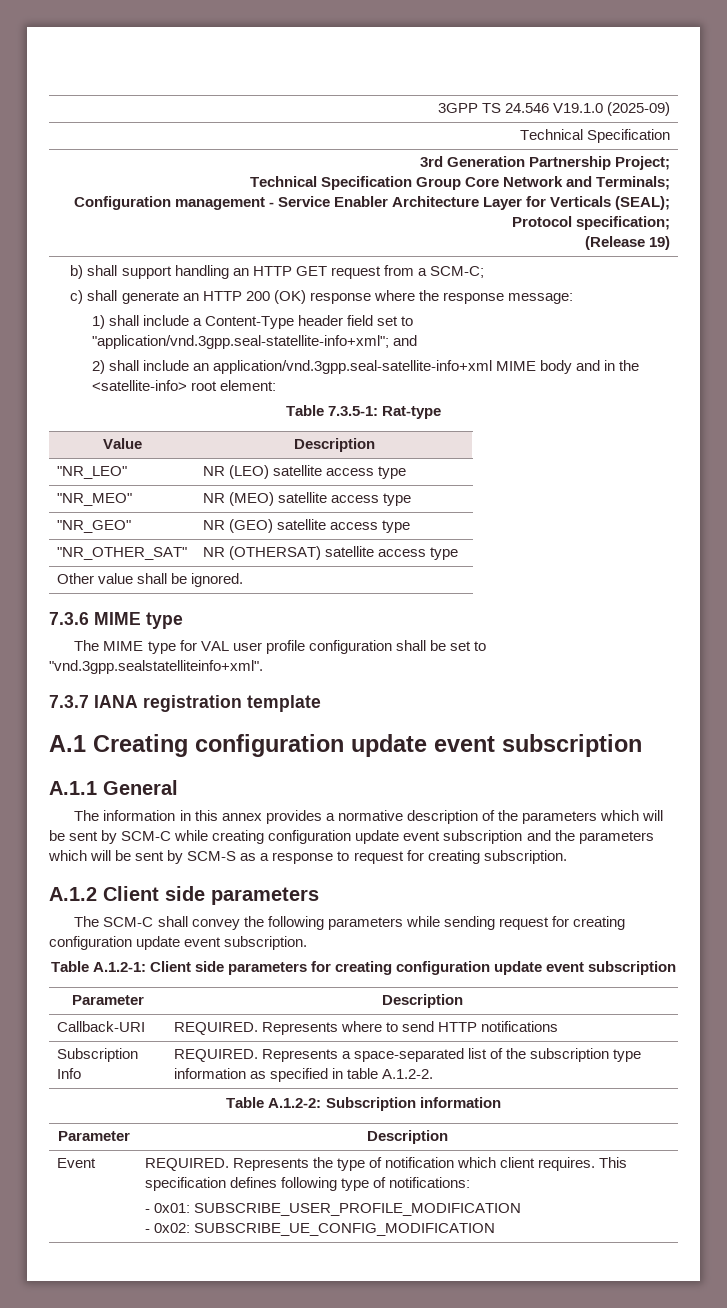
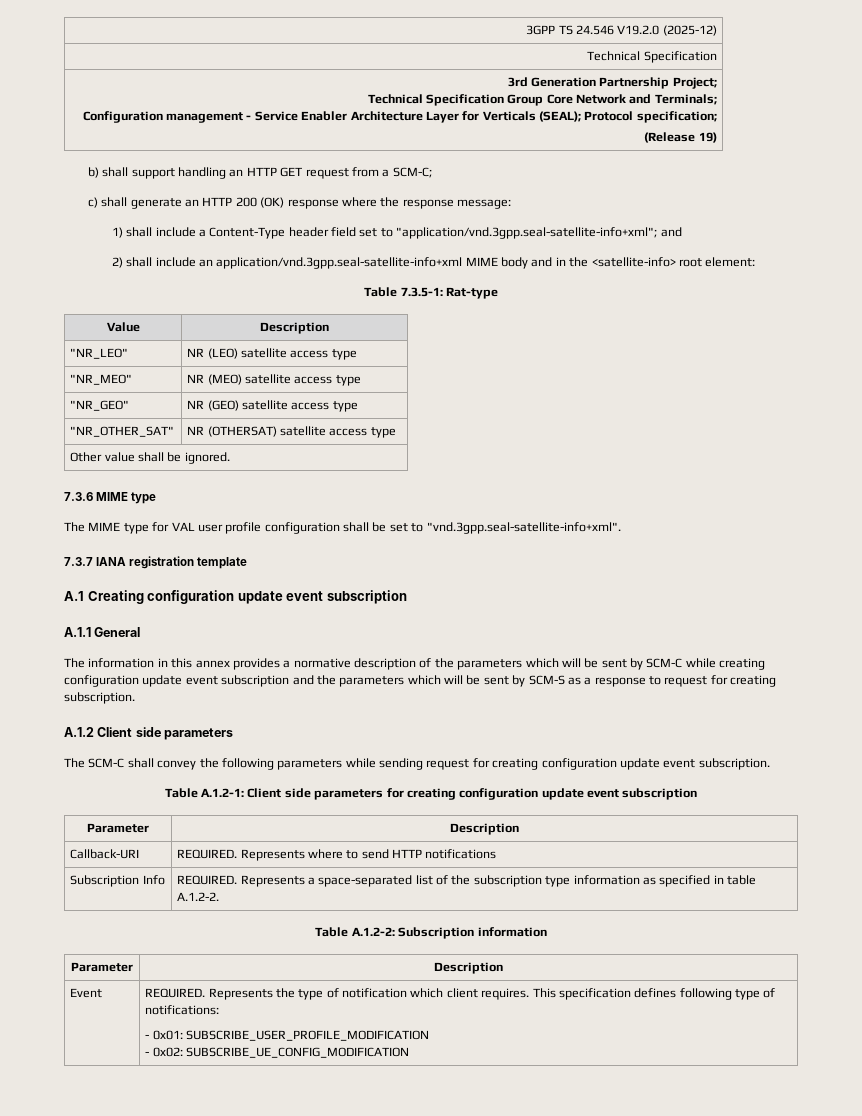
- 3GPP TS 24.546 V19.1.0 (2025-09)
+ 3GPP TS 24.546 V19.2.0 (2025-12)
- 1) shall include a Content-Type header field set to "application/vnd.3gpp.seal-statellite-info+xml"; and
+ 1) shall include a Content-Type header field set to "application/vnd.3gpp.seal-satellite-info+xml"; and
- The MIME type for VAL user profile configuration shall be set to "vnd.3gpp.sealstatelliteinfo+xml".
+ The MIME type for VAL user profile configuration shall be set to "vnd.3gpp.seal-satellite-info+xml".

